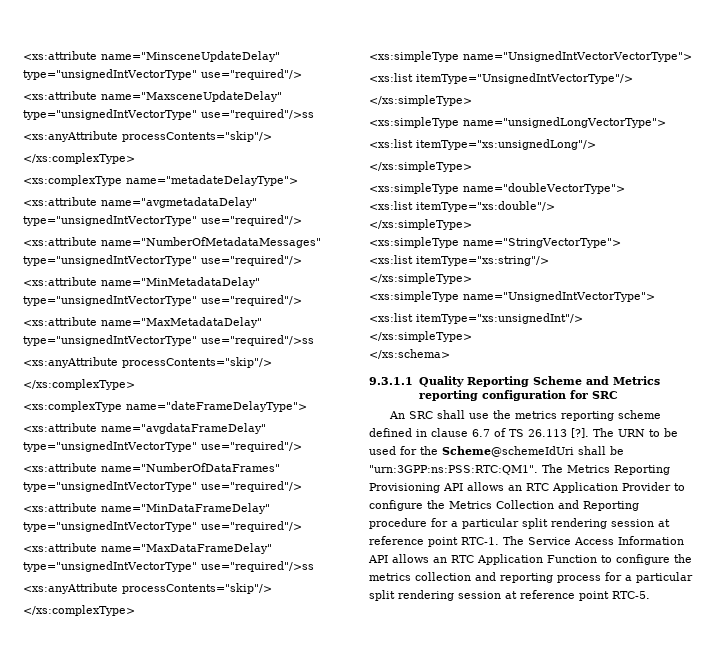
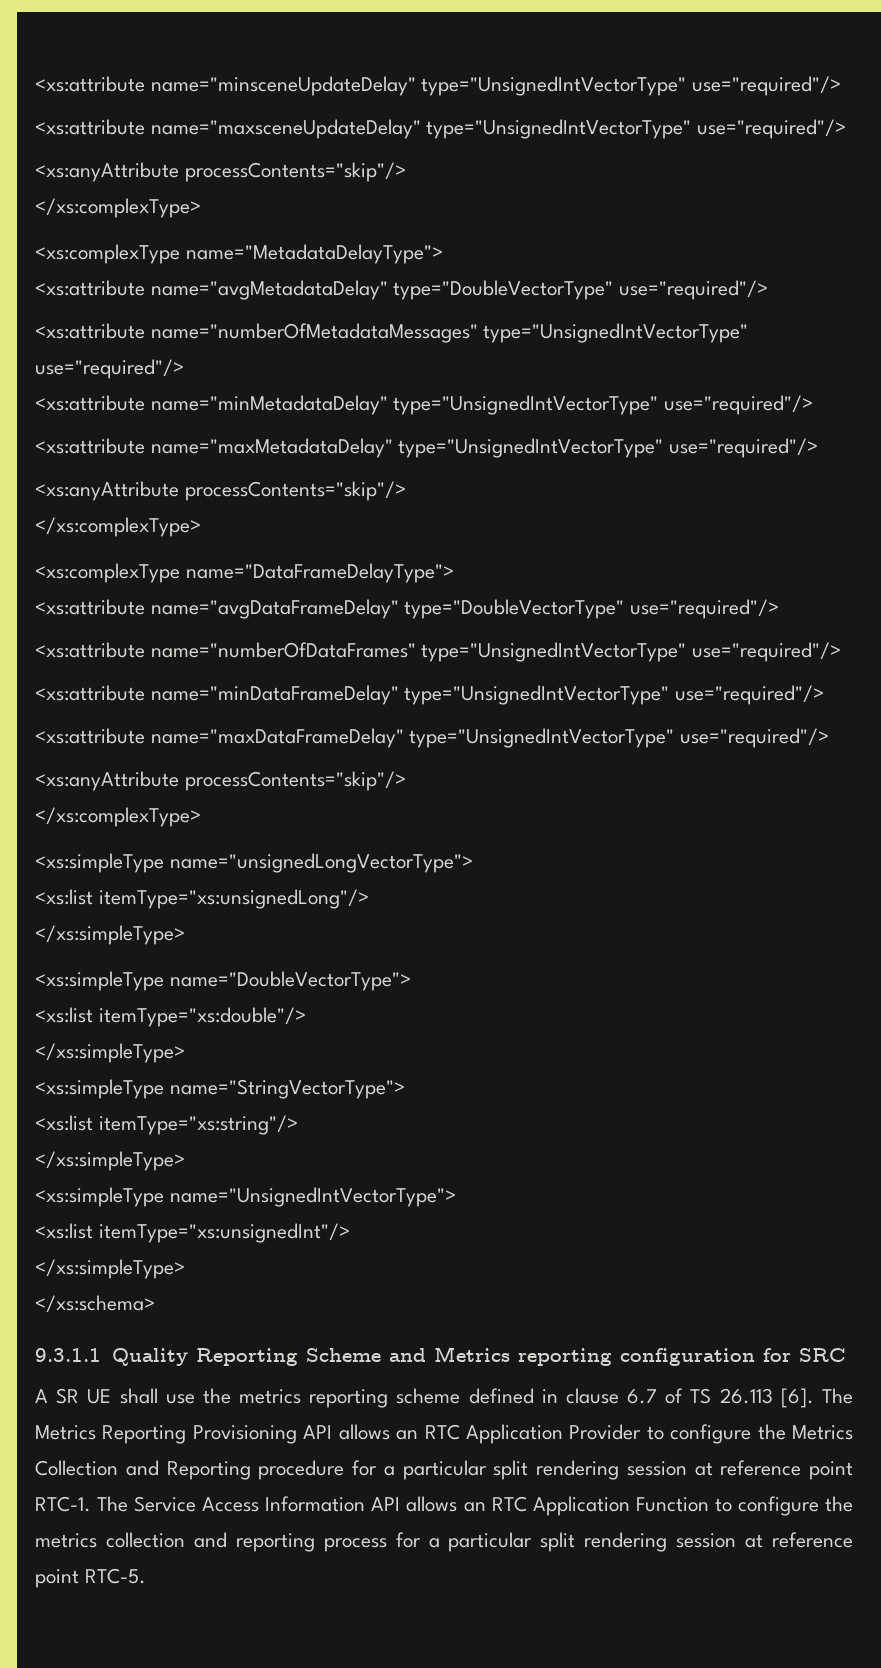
- <xs:attribute name="MinsceneUpdateDelay" type="unsignedIntVectorType" use="required"/>
- <xs:attribute name="MaxsceneUpdateDelay" type="unsignedIntVectorType" use="required"/>ss
+ <xs:attribute name="minsceneUpdateDelay" type="UnsignedIntVectorType" use="required"/>
+ <xs:attribute name="maxsceneUpdateDelay" type="UnsignedIntVectorType" use="required"/>
  <xs:anyAttribute processContents="skip"/>
  </xs:complexType>
- <xs:complexType name="metadateDelayType">
- <xs:attribute name="avgmetadataDelay" type="unsignedIntVectorType" use="required"/>
- <xs:attribute name="NumberOfMetadataMessages" type="unsignedIntVectorType" use="required"/>
- <xs:attribute name="MinMetadataDelay" type="unsignedIntVectorType" use="required"/>
- <xs:attribute name="MaxMetadataDelay" type="unsignedIntVectorType" use="required"/>ss
+ <xs:complexType name="MetadataDelayType">
+ <xs:attribute name="avgMetadataDelay" type="DoubleVectorType" use="required"/>
+ <xs:attribute name="numberOfMetadataMessages" type="UnsignedIntVectorType" use="required"/>
+ <xs:attribute name="minMetadataDelay" type="UnsignedIntVectorType" use="required"/>
+ <xs:attribute name="maxMetadataDelay" type="UnsignedIntVectorType" use="required"/>
  <xs:anyAttribute processContents="skip"/>
  </xs:complexType>
- <xs:complexType name="dateFrameDelayType">
- <xs:attribute name="avgdataFrameDelay" type="unsignedIntVectorType" use="required"/>
- <xs:attribute name="NumberOfDataFrames" type="unsignedIntVectorType" use="required"/>
- <xs:attribute name="MinDataFrameDelay" type="unsignedIntVectorType" use="required"/>
- <xs:attribute name="MaxDataFrameDelay" type="unsignedIntVectorType" use="required"/>ss
+ <xs:complexType name="DataFrameDelayType">
+ <xs:attribute name="avgDataFrameDelay" type="DoubleVectorType" use="required"/>
+ <xs:attribute name="numberOfDataFrames" type="UnsignedIntVectorType" use="required"/>
+ <xs:attribute name="minDataFrameDelay" type="UnsignedIntVectorType" use="required"/>
+ <xs:attribute name="maxDataFrameDelay" type="UnsignedIntVectorType" use="required"/>
  <xs:anyAttribute processContents="skip"/>
  </xs:complexType>
- <xs:simpleType name="UnsignedIntVectorVectorType">
- <xs:list itemType="UnsignedIntVectorType"/>
- </xs:simpleType>
- <xs:simpleType name="doubleVectorType">
+ <xs:simpleType name="DoubleVectorType">
- An SRC shall use the metrics reporting scheme defined in clause 6.7 of TS 26.113 [?]. The URN to be used for the Scheme@schemeIdUri shall be "urn:3GPP:ns:PSS:RTC:QM1".
+ A SR UE shall use the metrics reporting scheme defined in clause 6.7 of TS 26.113 [6].

